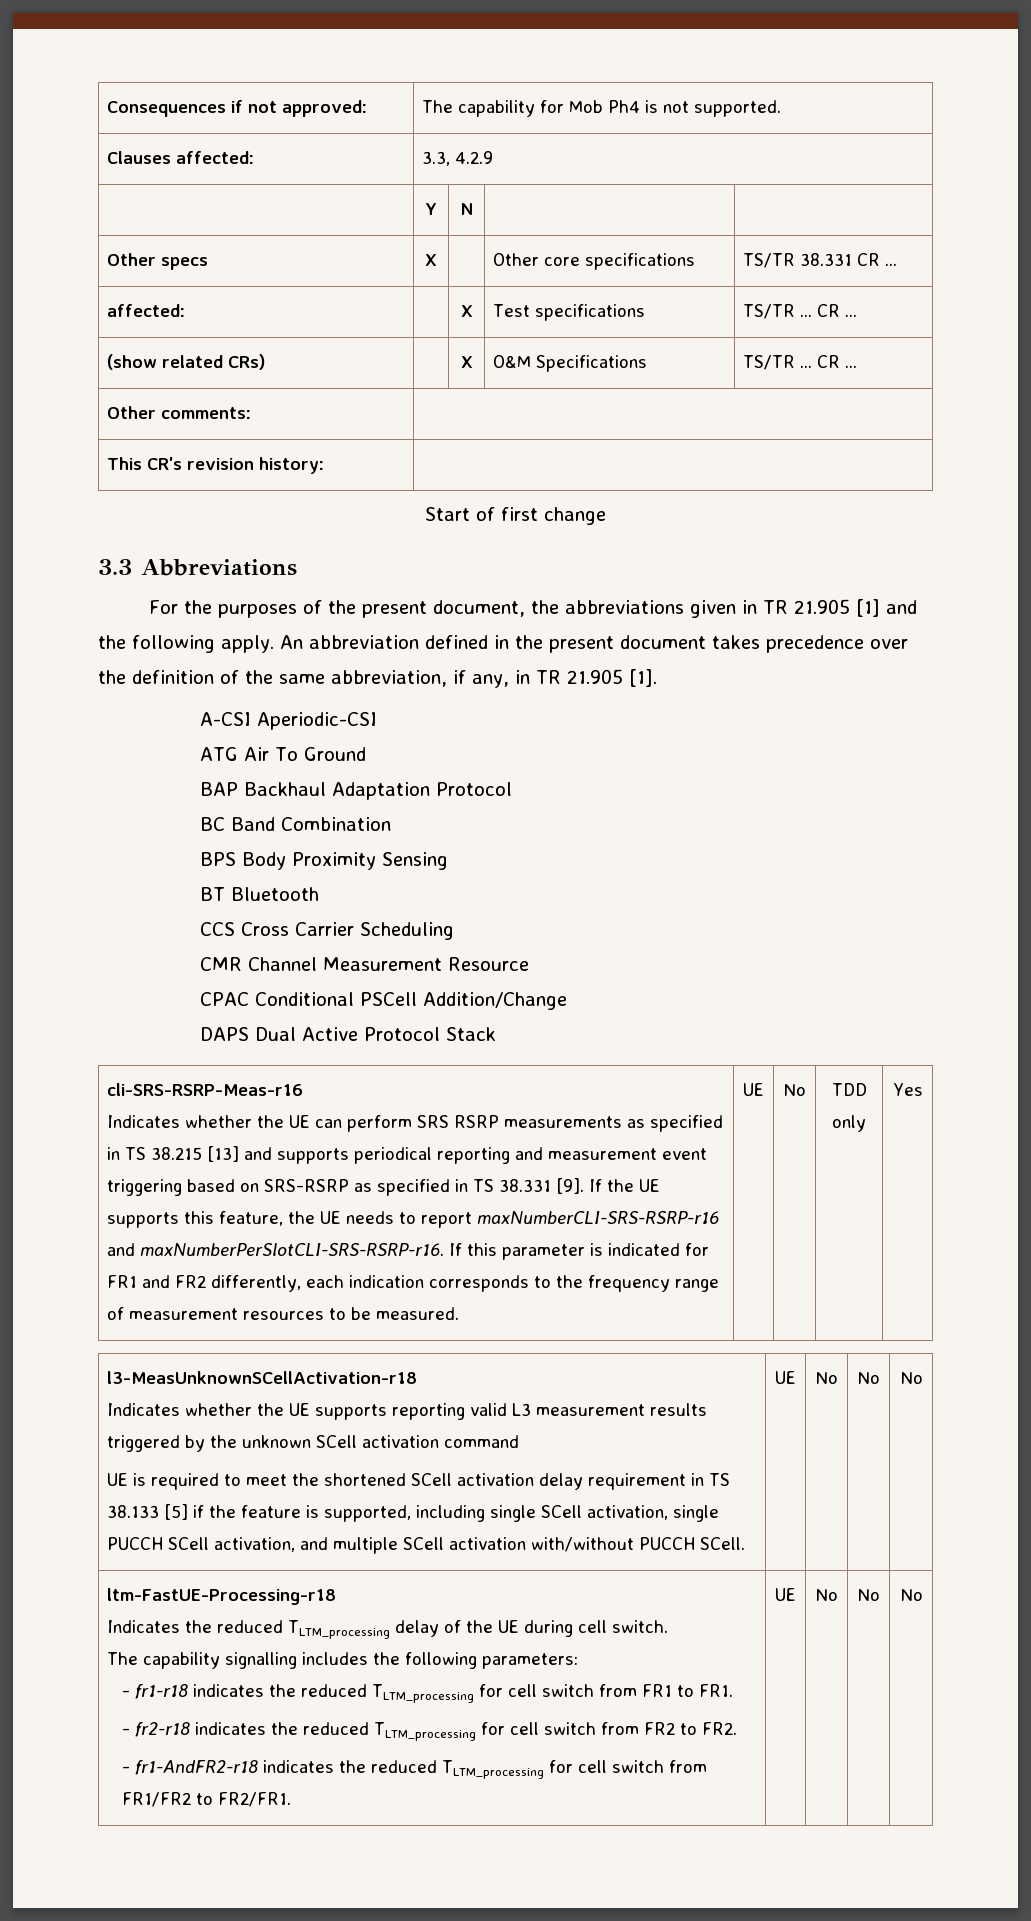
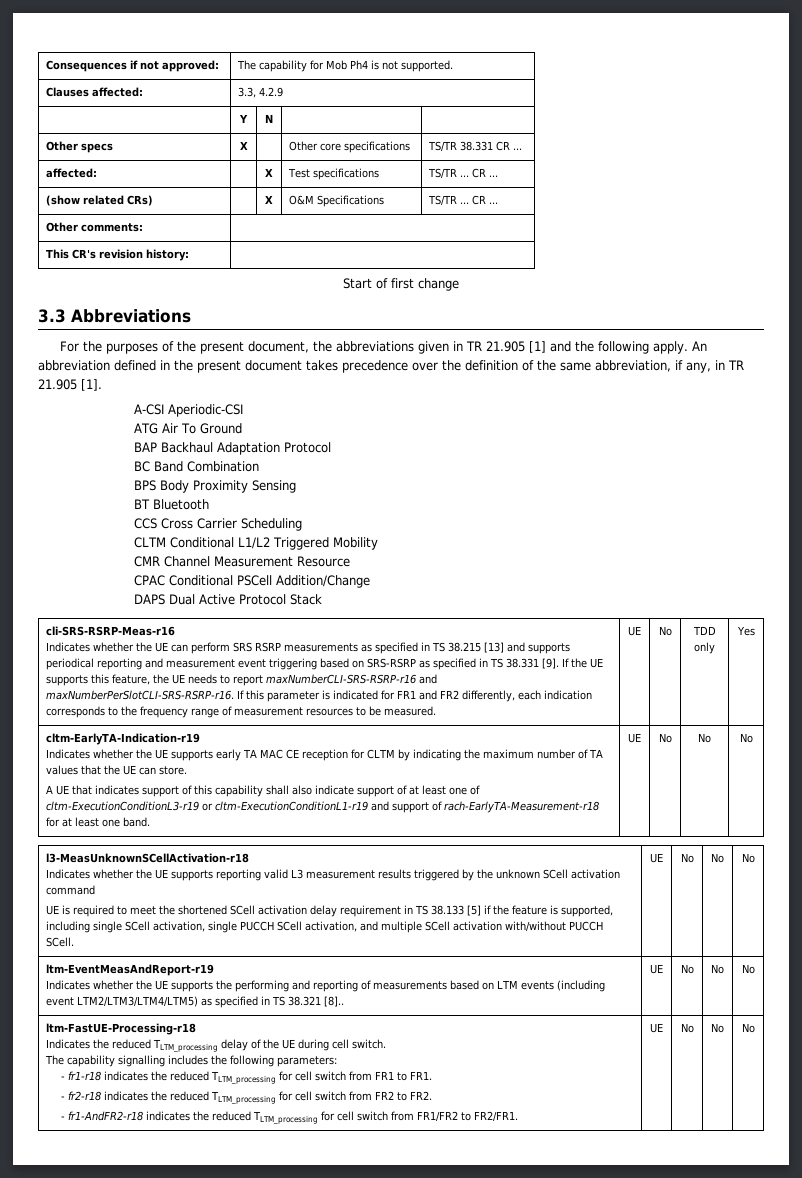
+ CLTM Conditional L1/L2 Triggered Mobility
+ cltm-EarlyTA-Indication-r19
+ Indicates whether the UE supports early TA MAC CE reception for CLTM by indicating the maximum number of TA values that the UE can store.
+ A UE that indicates support of this capability shall also indicate support of at least one of cltm-ExecutionConditionL3-r19 or cltm-ExecutionConditionL1-r19 and support of rach-EarlyTA-Measurement-r18 for at least one band. | UE | No | No | No
+ ltm-EventMeasAndReport-r19
+ Indicates whether the UE supports the performing and reporting of measurements based on LTM events (including event LTM2/LTM3/LTM4/LTM5) as specified in TS 38.321 [8].. | UE | No | No | No

